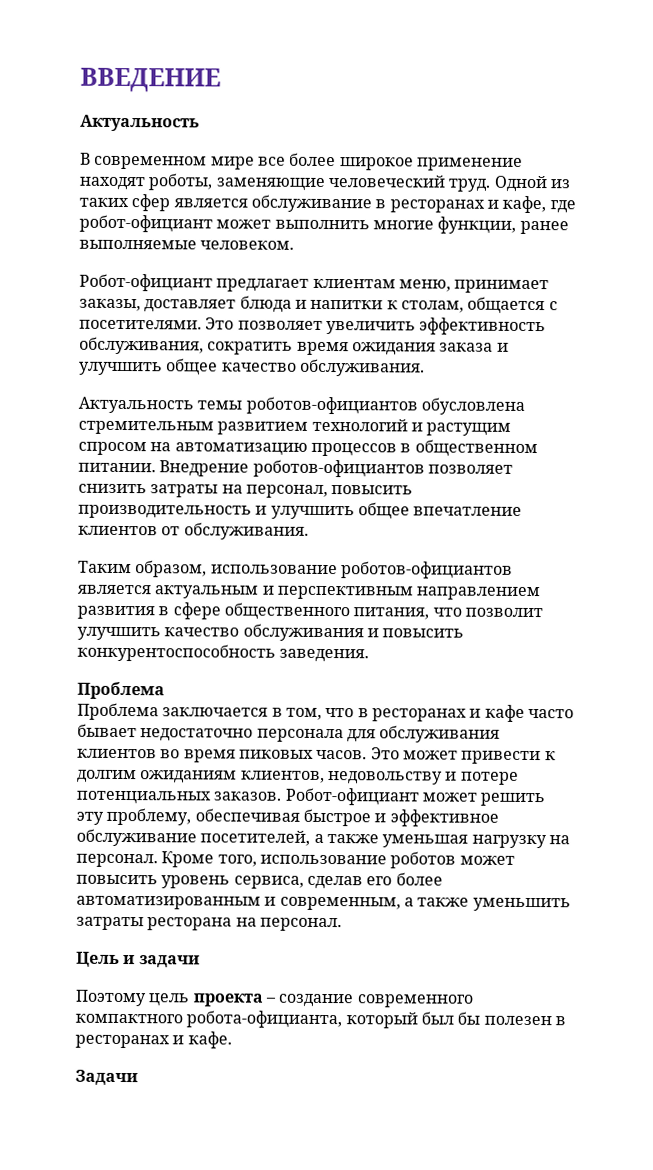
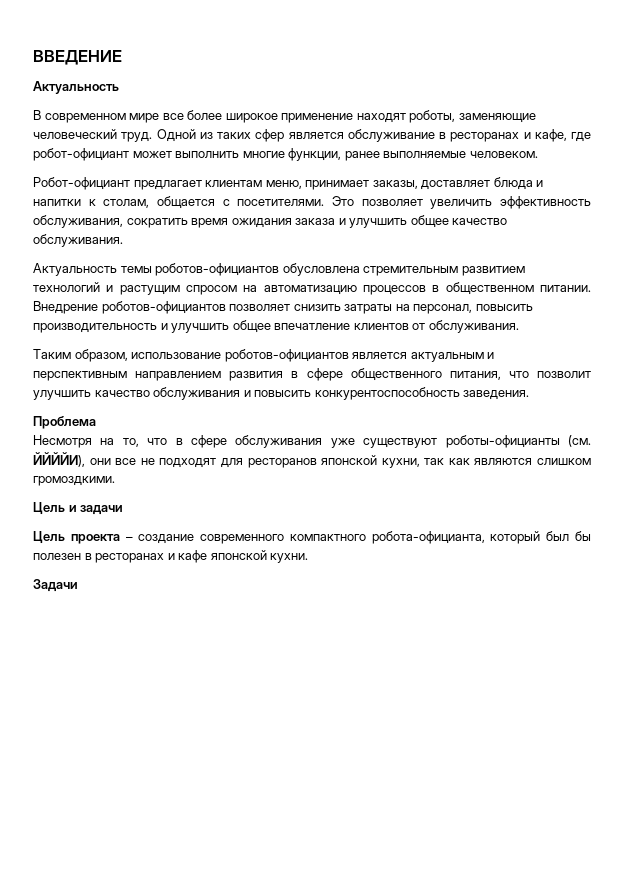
- Проблема заключается в том, что в ресторанах и кафе часто бывает недостаточно персонала для обслуживания клиентов во время пиковых часов. Это может привести к долгим ожиданиям клиентов, недовольству и потере потенциальных заказов. Робот-официант может решить эту проблему, обеспечивая быстрое и эффективное обслуживание посетителей, а также уменьшая нагрузку на персонал. Кроме того, использование роботов может повысить уровень сервиса, сделав его более автоматизированным и современным, а также уменьшить затраты ресторана на персонал.
+ Несмотря на то, что в сфере обслуживания уже существуют роботы-официанты (см. ЙЙЙЙИ), они все не подходят для ресторанов японской кухни, так как являются слишком громоздкими.
- Поэтому цель проекта – создание современного компактного робота-официанта, который был бы полезен в ресторанах и кафе.
+ Цель проекта – создание современного компактного робота-официанта, который был бы полезен в ресторанах и кафе японской кухни.

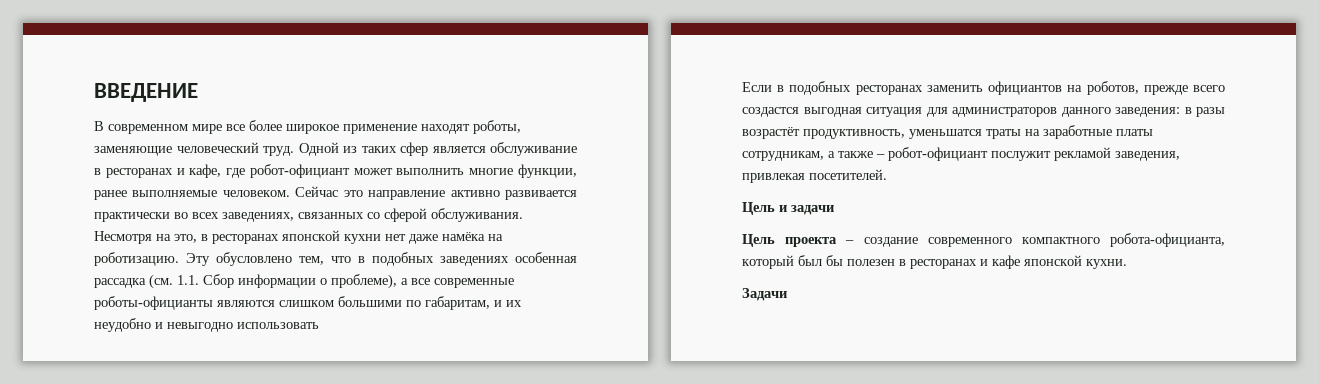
  ВВЕДЕНИЕ
- Актуальность
- Одной из таких сфер является обслуживание в ресторанах и кафе, где робот-официант может выполнить многие функции, ранее выполняемые человеком.
- Робот-официант предлагает клиентам меню, принимает заказы, доставляет блюда и напитки к столам, общается с посетителями. Это позволяет увеличить эффективность обслуживания, сократить время ожидания заказа и улучшить общее качество обслуживания.
- Актуальность темы роботов-официантов обусловлена стремительным развитием технологий и растущим спросом на автоматизацию процессов в общественном питании. Внедрение роботов-официантов позволяет снизить затраты на персонал, повысить производительность и улучшить общее впечатление клиентов от обслуживания.
- Таким образом, использование роботов-официантов является актуальным и перспективным направлением развития в сфере общественного питания, что позволит улучшить качество обслуживания и повысить конкурентоспособность заведения.
- Проблема
- Несмотря на то, что в сфере обслуживания уже существуют роботы-официанты (см. ЙЙЙЙИ), они все не подходят для ресторанов японской кухни, так как являются слишком громоздкими.
+ Одной из таких сфер является обслуживание в ресторанах и кафе, где робот-официант может выполнить многие функции, ранее выполняемые человеком. Сейчас это направление активно развивается практически во всех заведениях, связанных со сферой обслуживания. Несмотря на это, в ресторанах японской кухни нет даже намёка на роботизацию. Эту обусловлено тем, что в подобных заведениях особенная рассадка (см. 1.1. Сбор информации о проблеме), а все современные роботы-официанты являются слишком большими по габаритам, и их неудобно и невыгодно использовать
+ Если в подобных ресторанах заменить официантов на роботов, прежде всего создастся выгодная ситуация для администраторов данного заведения: в разы возрастёт продуктивность, уменьшатся траты на заработные платы сотрудникам, а также – робот-официант послужит рекламой заведения, привлекая посетителей.

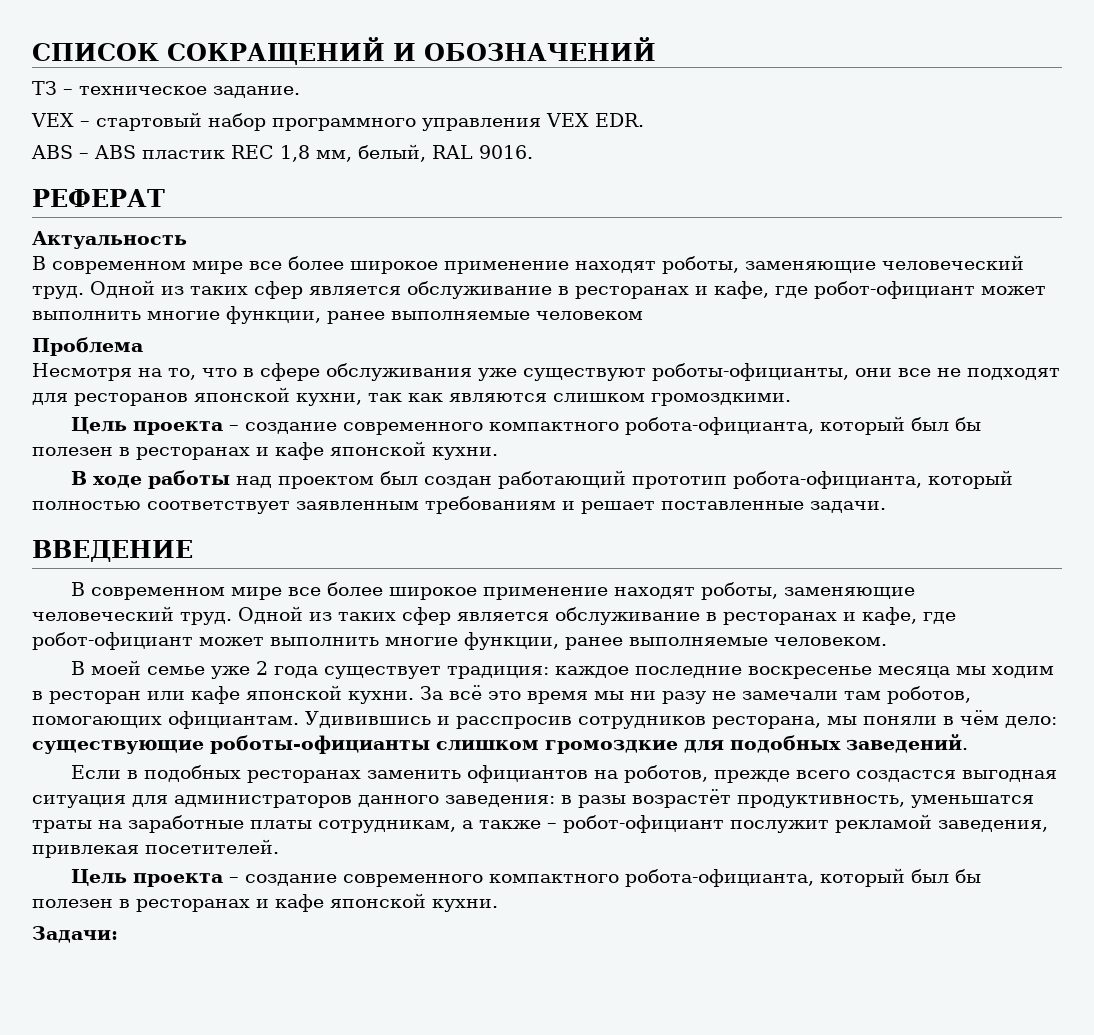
+ СПИСОК СОКРАЩЕНИЙ И ОБОЗНАЧЕНИЙ
+ ТЗ – техническое задание.
+ VEX – стартовый набор программного управления VEX EDR.
+ ABS – ABS пластик REC 1,8 мм, белый, RAL 9016.
+ РЕФЕРАТ
+ Актуальность
+ В современном мире все более широкое применение находят роботы, заменяющие человеческий труд. Одной из таких сфер является обслуживание в ресторанах и кафе, где робот-официант может выполнить многие функции, ранее выполняемые человеком
+ Проблема
+ Несмотря на то, что в сфере обслуживания уже существуют роботы-официанты, они все не подходят для ресторанов японской кухни, так как являются слишком громоздкими.
+ Цель проекта – создание современного компактного робота-официанта, который был бы полезен в ресторанах и кафе японской кухни.
+ В ходе работы над проектом был создан работающий прототип робота-официанта, который полностью соответствует заявленным требованиям и решает поставленные задачи.
- Одной из таких сфер является обслуживание в ресторанах и кафе, где робот-официант может выполнить многие функции, ранее выполняемые человеком. Сейчас это направление активно развивается практически во всех заведениях, связанных со сферой обслуживания. Несмотря на это, в ресторанах японской кухни нет даже намёка на роботизацию. Эту обусловлено тем, что в подобных заведениях особенная рассадка (см. 1.1. Сбор информации о проблеме), а все современные роботы-официанты являются слишком большими по габаритам, и их неудобно и невыгодно использовать
+ Одной из таких сфер является обслуживание в ресторанах и кафе, где робот-официант может выполнить многие функции, ранее выполняемые человеком.
+ В моей семье уже 2 года существует традиция: каждое последние воскресенье месяца мы ходим в ресторан или кафе японской кухни. За всё это время мы ни разу не замечали там роботов, помогающих официантам. Удивившись и расспросив сотрудников ресторана, мы поняли в чём дело: существующие роботы-официанты слишком громоздкие для подобных заведений.
- Цель и задачи
- Задачи
+ Задачи:

